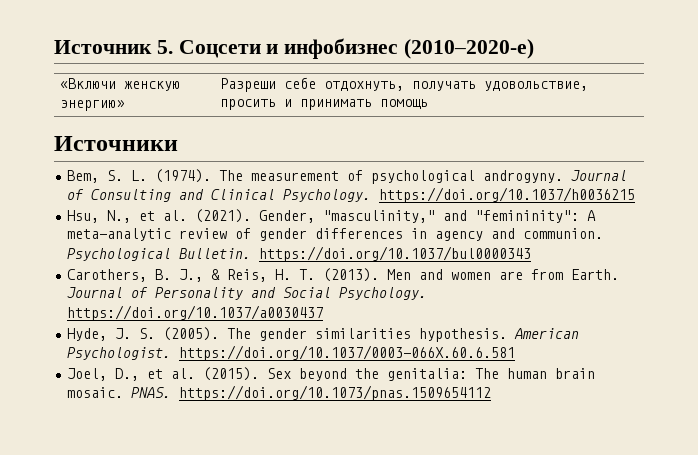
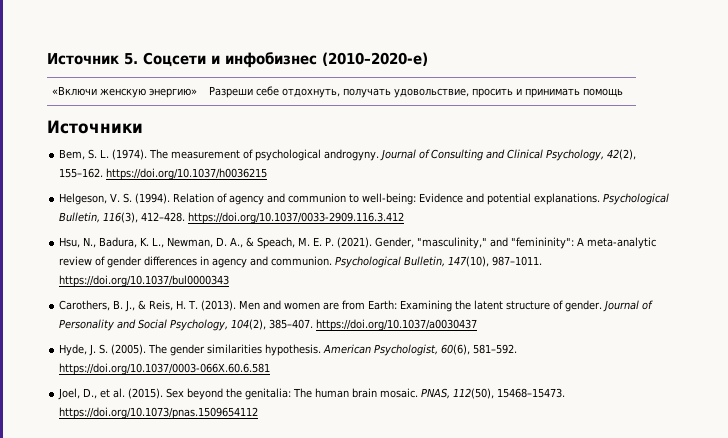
- Journal of Consulting and Clinical Psychology. https://doi.org/10.1037/h0036215
- Hsu, N., et al. (2021).
+ Journal of Consulting and Clinical Psychology, 42(2), 155–162. https://doi.org/10.1037/h0036215
+ Helgeson, V. S. (1994). Relation of agency and communion to well-being: Evidence and potential explanations. Psychological Bulletin, 116(3), 412–428. https://doi.org/10.1037/0033-2909.116.3.412
+ Hsu, N., Badura, K. L., Newman, D. A., & Speach, M. E. P. (2021).
- Psychological Bulletin. https://doi.org/10.1037/bul0000343
+ Psychological Bulletin, 147(10), 987–1011. https://doi.org/10.1037/bul0000343
- Men and women are from Earth.
+ Men and women are from Earth: Examining the latent structure of gender.
- Journal of Personality and Social Psychology. https://doi.org/10.1037/a0030437
+ Journal of Personality and Social Psychology, 104(2), 385–407. https://doi.org/10.1037/a0030437
- American Psychologist. https://doi.org/10.1037/0003-066X.60.6.581
+ American Psychologist, 60(6), 581–592. https://doi.org/10.1037/0003-066X.60.6.581
- PNAS. https://doi.org/10.1073/pnas.1509654112
+ PNAS, 112(50), 15468–15473. https://doi.org/10.1073/pnas.1509654112

